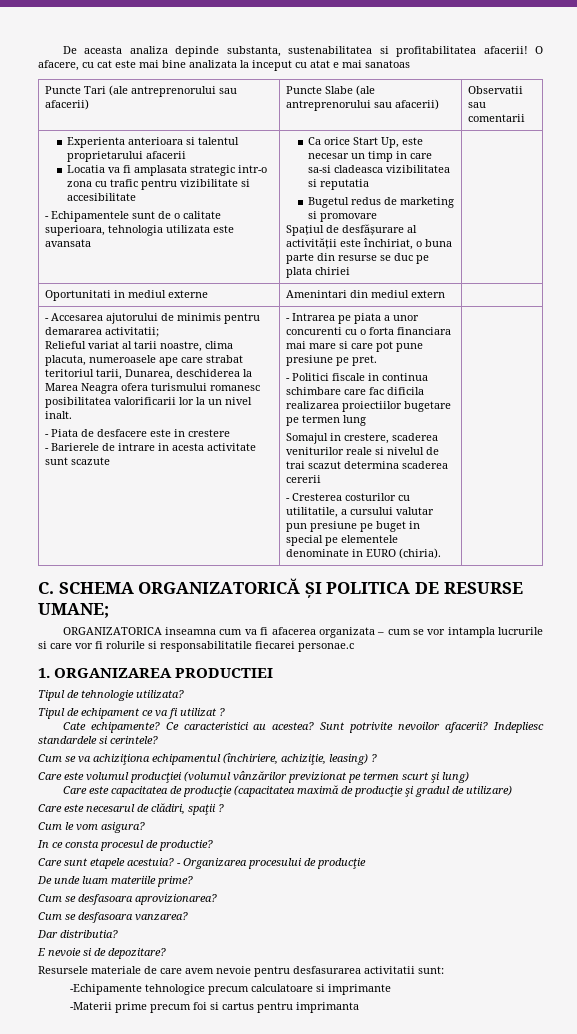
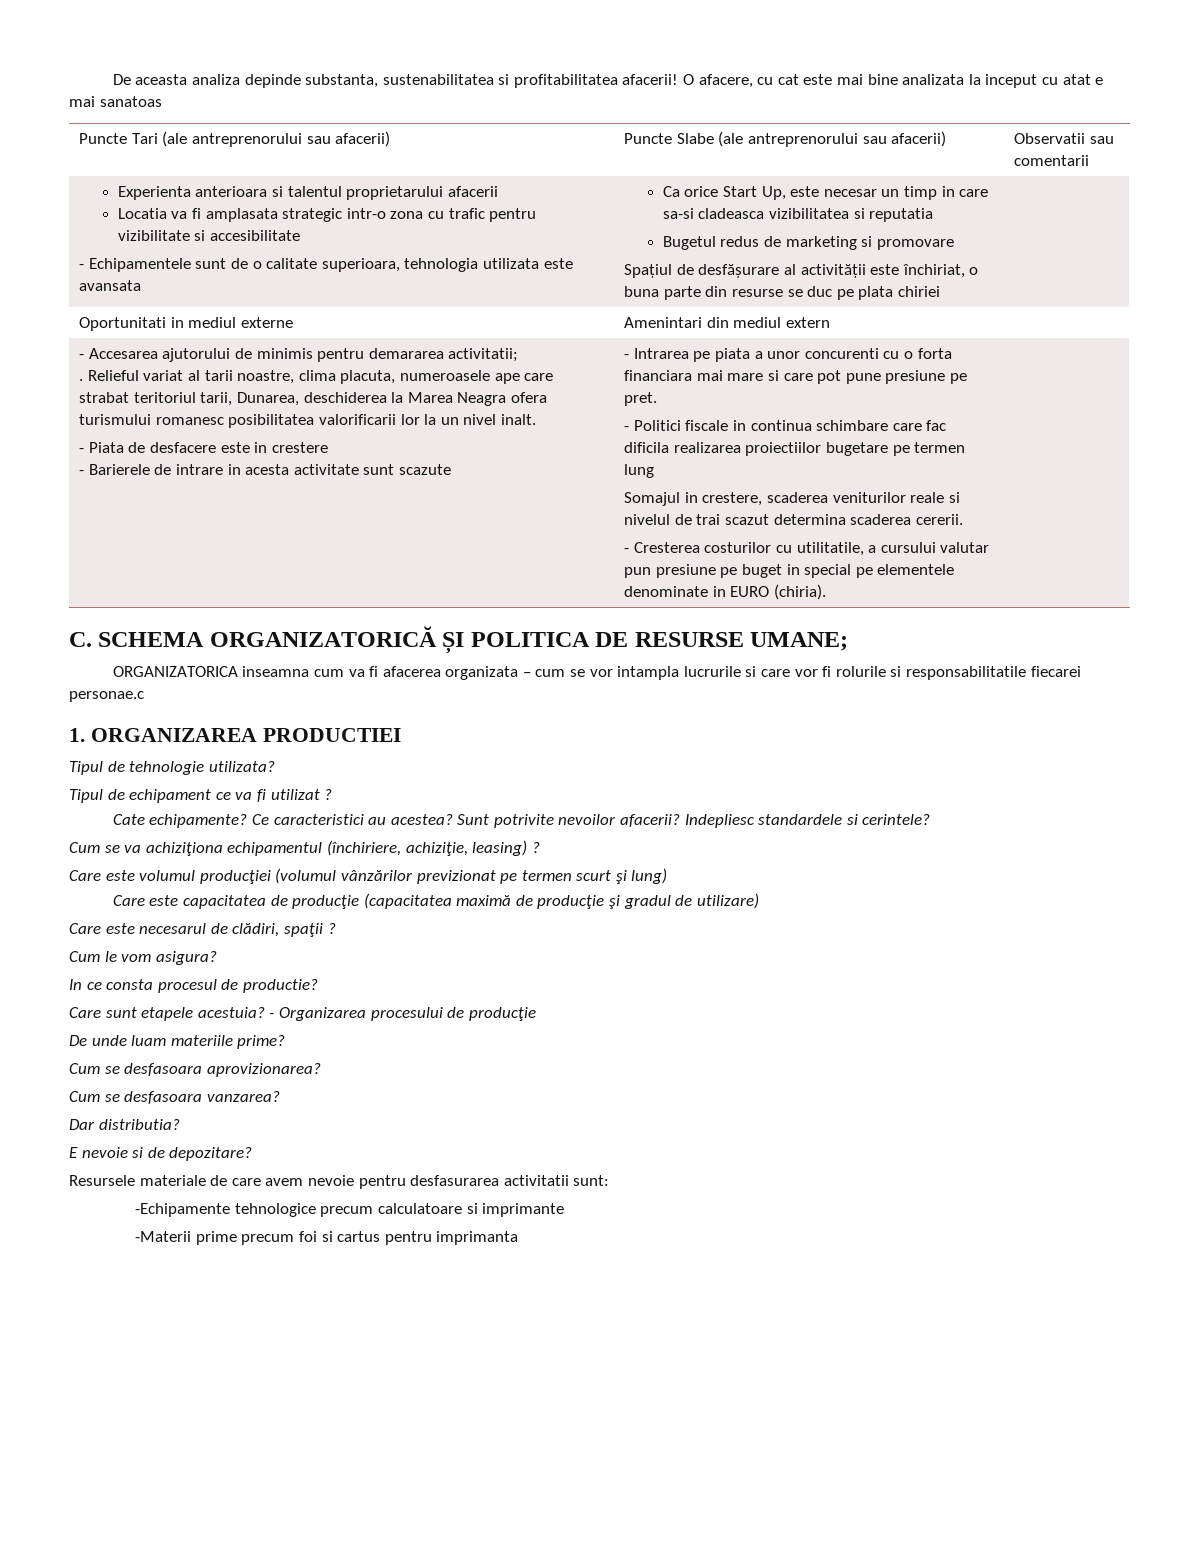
+ .
- Somajul in crestere, scaderea veniturilor reale si nivelul de trai scazut determina scaderea cererii
+ Somajul in crestere, scaderea veniturilor reale si nivelul de trai scazut determina scaderea cererii.

